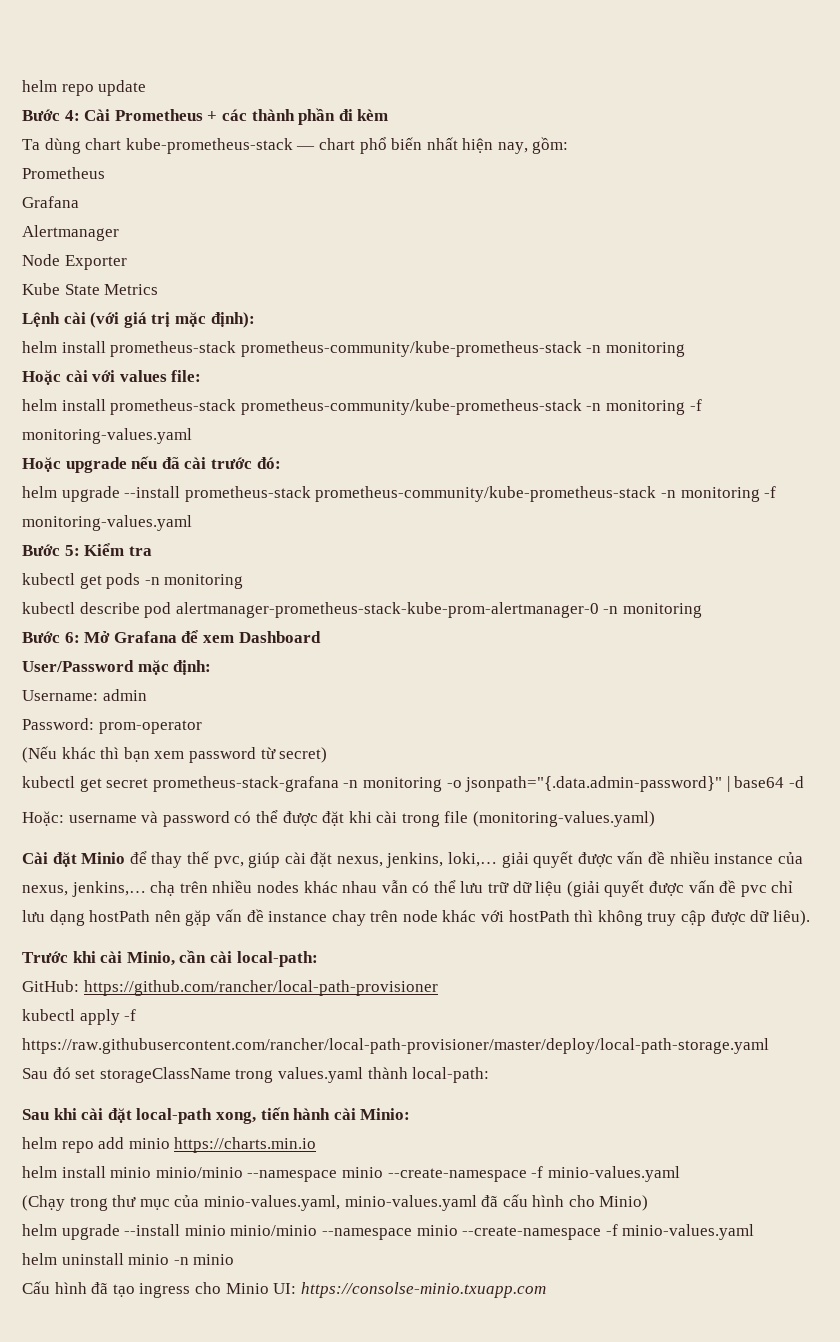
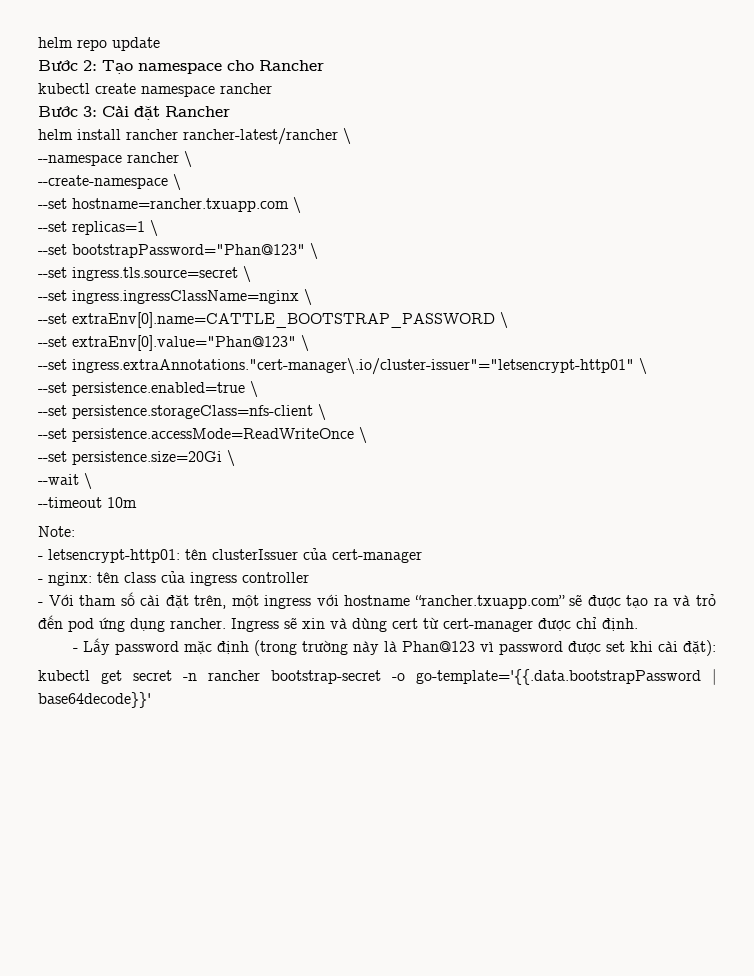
- Bước 4: Cài Prometheus + các thành phần đi kèm
- Ta dùng chart kube-prometheus-stack — chart phổ biến nhất hiện nay, gồm:
- Prometheus
- Grafana
- Alertmanager
- Node Exporter
- Kube State Metrics
- Lệnh cài (với giá trị mặc định):
- helm install prometheus-stack prometheus-community/kube-prometheus-stack -n monitoring
- Hoặc cài với values file:
- helm install prometheus-stack prometheus-community/kube-prometheus-stack -n monitoring -f monitoring-values.yaml
- Hoặc upgrade nếu đã cài trước đó:
- helm upgrade --install prometheus-stack prometheus-community/kube-prometheus-stack -n monitoring -f monitoring-values.yaml
- Bước 5: Kiểm tra
- kubectl get pods -n monitoring
- kubectl describe pod alertmanager-prometheus-stack-kube-prom-alertmanager-0 -n monitoring
- Bước 6: Mở Grafana để xem Dashboard
- User/Password mặc định:
- Username: admin
- Password: prom-operator
- (Nếu khác thì bạn xem password từ secret)
- kubectl get secret prometheus-stack-grafana -n monitoring -o jsonpath="{.data.admin-password}" | base64 -d
- Hoặc: username và password có thể được đặt khi cài trong file (monitoring-values.yaml)
- Cài đặt Minio để thay thế pvc, giúp cài đặt nexus, jenkins, loki,… giải quyết được vấn đề nhiều instance của nexus, jenkins,… chạ trên nhiều nodes khác nhau vẫn có thể lưu trữ dữ liệu (giải quyết được vấn đề pvc chỉ lưu dạng hostPath nên gặp vấn đề instance chay trên node khác với hostPath thì không truy cập được dữ liêu).
- Trước khi cài Minio, cần cài local-path:
- GitHub: https://github.com/rancher/local-path-provisioner
- kubectl apply -f https://raw.githubusercontent.com/rancher/local-path-provisioner/master/deploy/local-path-storage.yaml
- Sau đó set storageClassName trong values.yaml thành local-path:
- Sau khi cài đặt local-path xong, tiến hành cài Minio:
- helm repo add minio https://charts.min.io
- helm install minio minio/minio --namespace minio --create-namespace -f minio-values.yaml
- (Chạy trong thư mục của minio-values.yaml, minio-values.yaml đã cấu hình cho Minio)
- helm upgrade --install minio minio/minio --namespace minio --create-namespace -f minio-values.yaml
- helm uninstall minio -n minio
- Cấu hình đã tạo ingress cho Minio UI: https://consolse-minio.txuapp.com
+ Bước 2: Tạo namespace cho Rancher
+ kubectl create namespace rancher
+ Bước 3: Cài đặt Rancher
+ helm install rancher rancher-latest/rancher \
+ --namespace rancher \
+ --create-namespace \
+ --set hostname=rancher.txuapp.com \
+ --set replicas=1 \
+ --set bootstrapPassword="Phan@123" \
+ --set ingress.tls.source=secret \
+ --set ingress.ingressClassName=nginx \
+ --set extraEnv[0].name=CATTLE_BOOTSTRAP_PASSWORD \
+ --set extraEnv[0].value="Phan@123" \
+ --set ingress.extraAnnotations."cert-manager\.io/cluster-issuer"="letsencrypt-http01" \
+ --set persistence.enabled=true \
+ --set persistence.storageClass=nfs-client \
+ --set persistence.accessMode=ReadWriteOnce \
+ --set persistence.size=20Gi \
+ --wait \
+ --timeout 10m
+ Note:
+ - letsencrypt-http01: tên clusterIssuer của cert-manager
+ - nginx: tên class của ingress controller
+ - Với tham số cài đặt trên, một ingress với hostname “rancher.txuapp.com” sẽ được tạo ra và trỏ đến pod ứng dụng rancher. Ingress sẽ xin và dùng cert từ cert-manager được chỉ định.
+ - Lấy password mặc định (trong trường này là Phan@123 vì password được set khi cài đặt):
+ kubectl get secret -n rancher bootstrap-secret -o go-template='{{.data.bootstrapPassword | base64decode}}'

